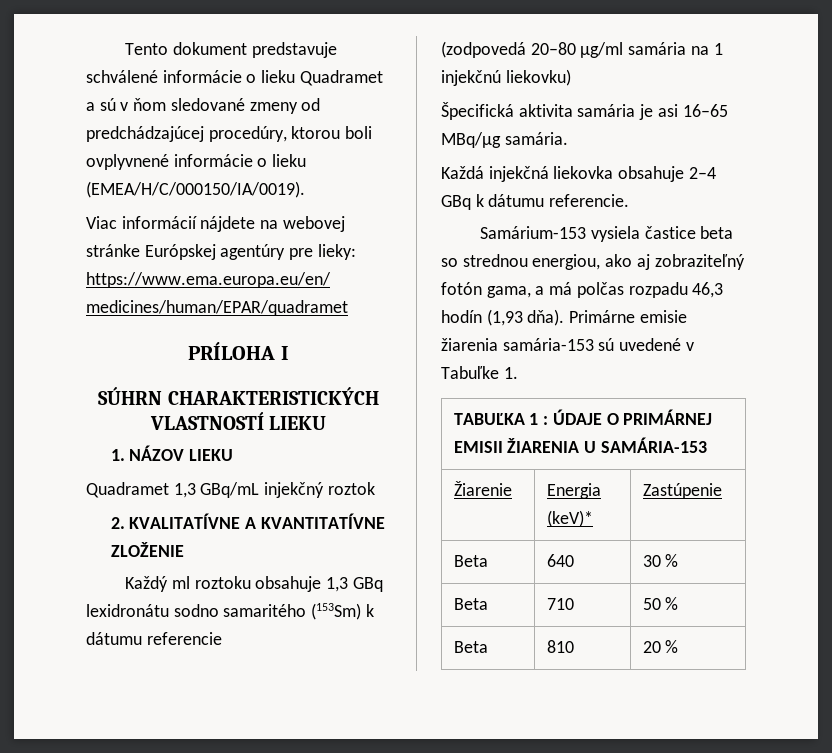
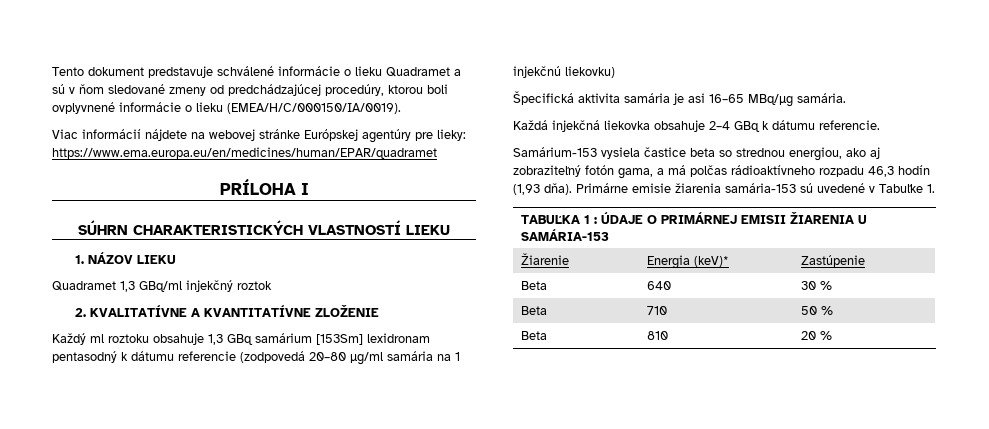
- Quadramet 1,3 GBq/mL injekčný roztok
+ Quadramet 1,3 GBq/ml injekčný roztok
- Každý ml roztoku obsahuje 1,3 GBq lexidronátu sodno samaritého (153Sm) k dátumu referencie
- (zodpovedá 20–80 µg/ml samária na 1 injekčnú liekovku)
+ Každý ml roztoku obsahuje 1,3 GBq samárium [153Sm] lexidronam pentasodný k dátumu referencie (zodpovedá 20–80 µg/ml samária na 1 injekčnú liekovku)
- Samárium-153 vysiela častice beta so strednou energiou, ako aj zobraziteľný fotón gama, a má polčas rozpadu 46,3 hodín (1,93 dňa).
+ Samárium-153 vysiela častice beta so strednou energiou, ako aj zobraziteľný fotón gama, a má polčas rádioaktívneho rozpadu 46,3 hodín (1,93 dňa).

